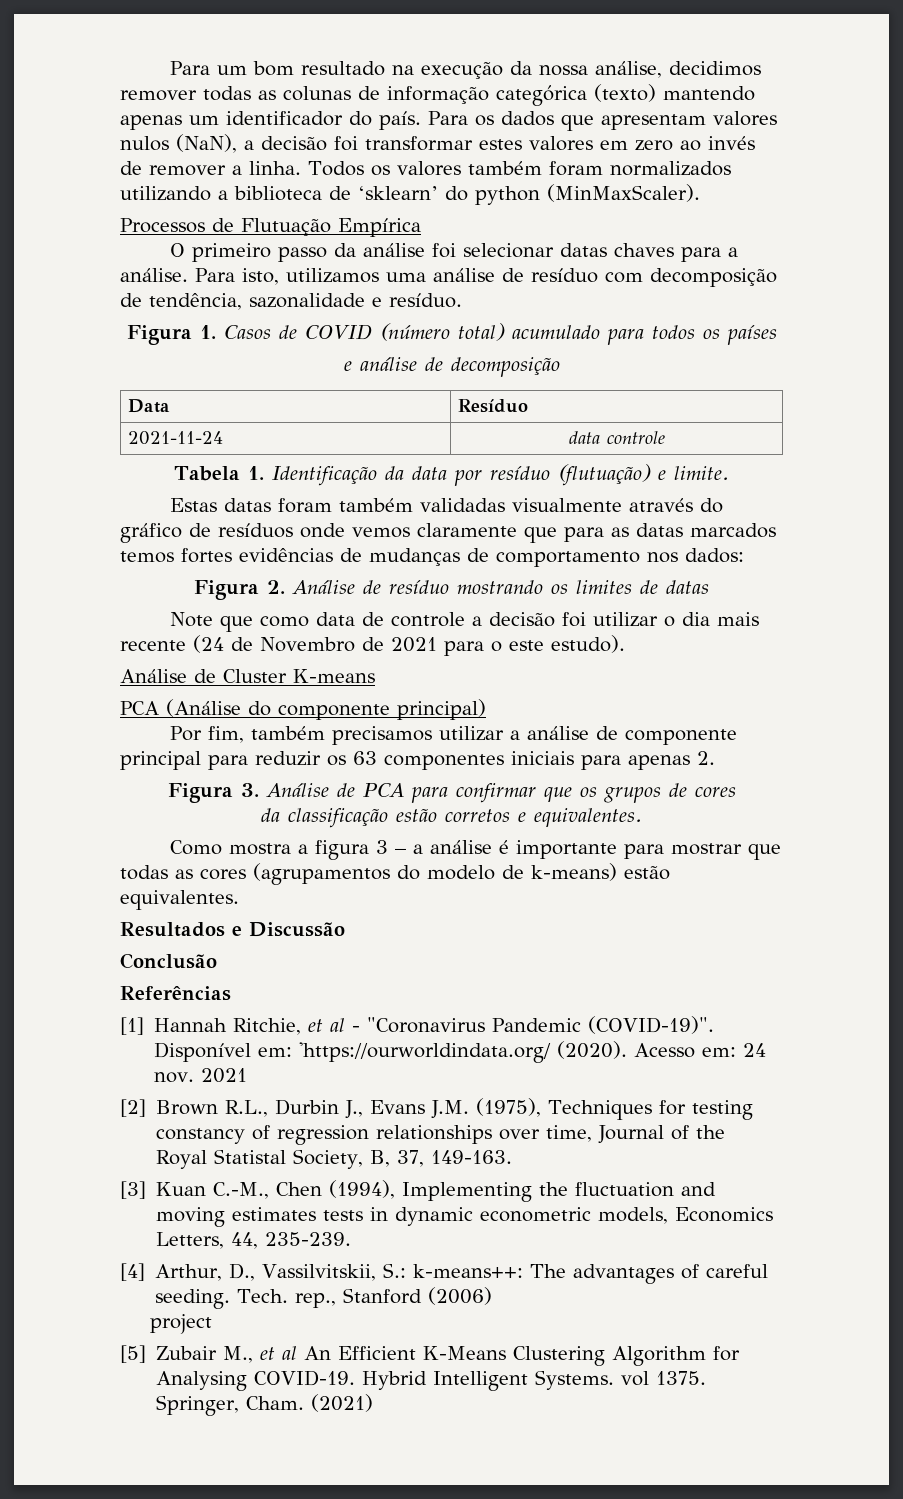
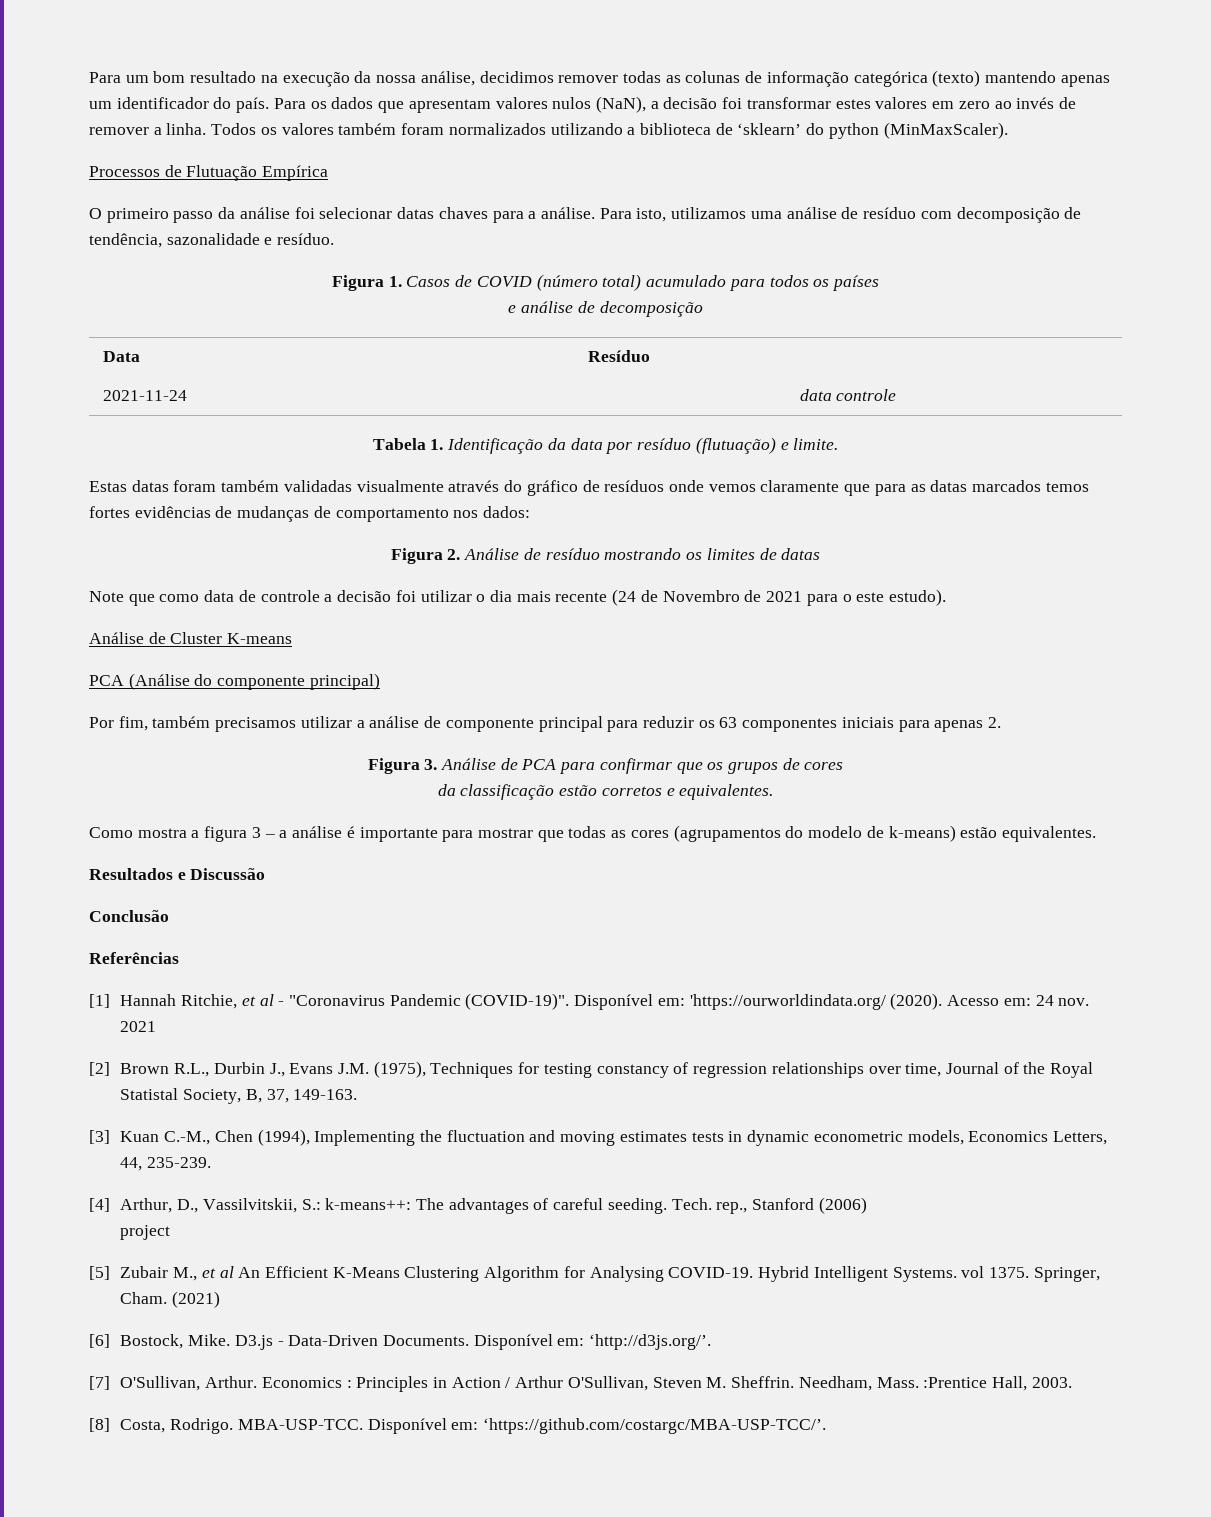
+ [6] Bostock, Mike. D3.js - Data-Driven Documents. Disponível em: ‘http://d3js.org/’.
+ [7] O'Sullivan, Arthur. Economics : Principles in Action / Arthur O'Sullivan, Steven M. Sheffrin. Needham, Mass. :Prentice Hall, 2003.
+ [8] Costa, Rodrigo. MBA-USP-TCC. Disponível em: ‘https://github.com/costargc/MBA-USP-TCC/’.

